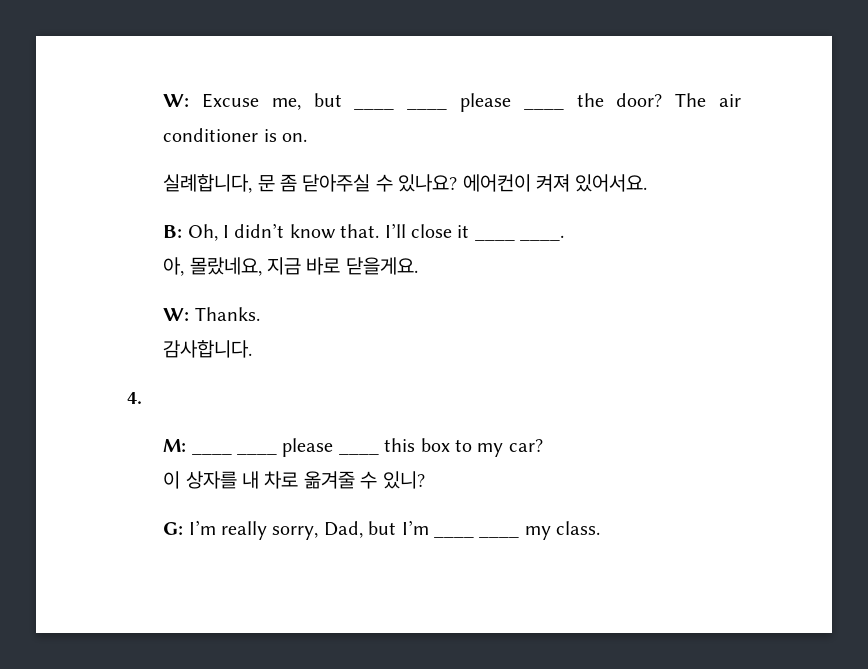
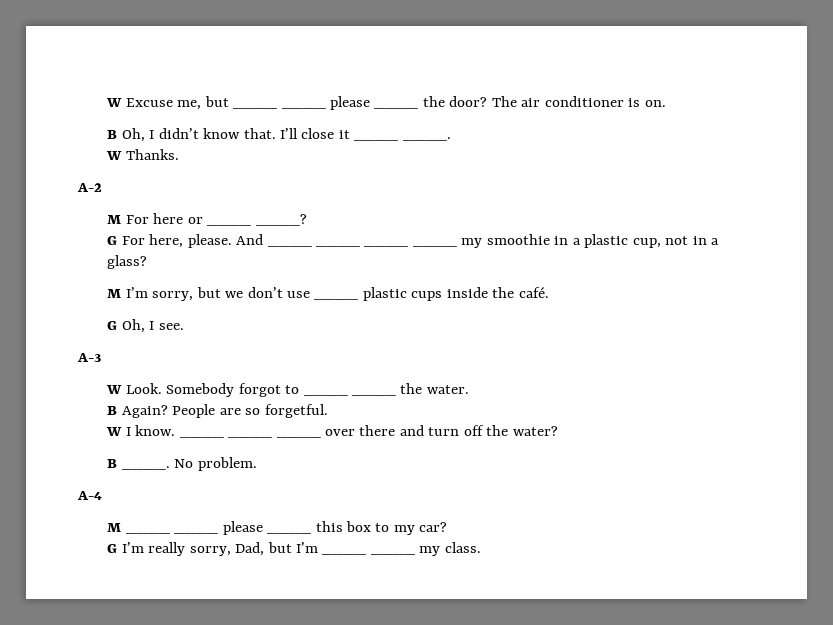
- W: Excuse me, but ____ ____ please ____ the door?
+ W Excuse me, but ____ ____ please ____ the door?
- 실례합니다, 문 좀 닫아주실 수 있나요? 에어컨이 켜져 있어서요.
- B: Oh, I didn’t know that.
+ B Oh, I didn’t know that.
- 아, 몰랐네요, 지금 바로 닫을게요.
- W: Thanks.
- 감사합니다.
- 4.
- M: ____ ____ please ____ this box to my car?
+ W Thanks.
+ A-2
+ M For here or ____ ____?
+ G For here, please. And ____ ____ ____ ____ my smoothie in a plastic cup, not in a glass?
+ M I’m sorry, but we don’t use ____ plastic cups inside the café.
+ G Oh, I see.
+ A-3
+ W Look. Somebody forgot to ____ ____ the water.
+ B Again? People are so forgetful.
+ W I know. ____ ____ ____ over there and turn off the water?
+ B ____. No problem.
+ A-4
+ M ____ ____ please ____ this box to my car?
- 이 상자를 내 차로 옮겨줄 수 있니?
- G: I’m really sorry, Dad, but I’m ____ ____ my class.
+ G I’m really sorry, Dad, but I’m ____ ____ my class.

